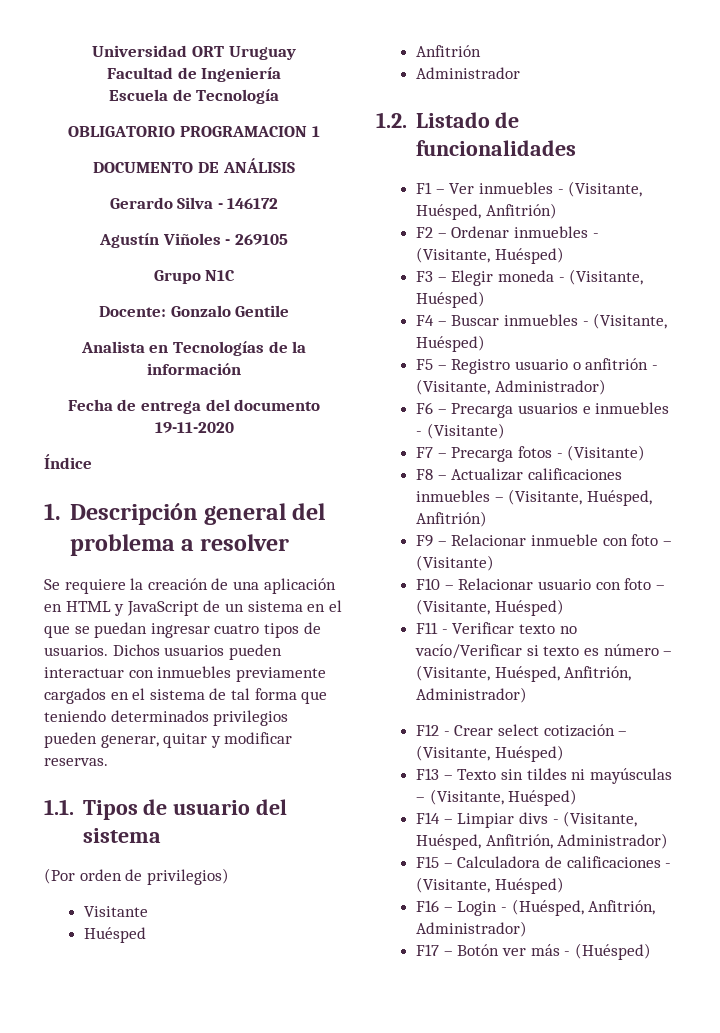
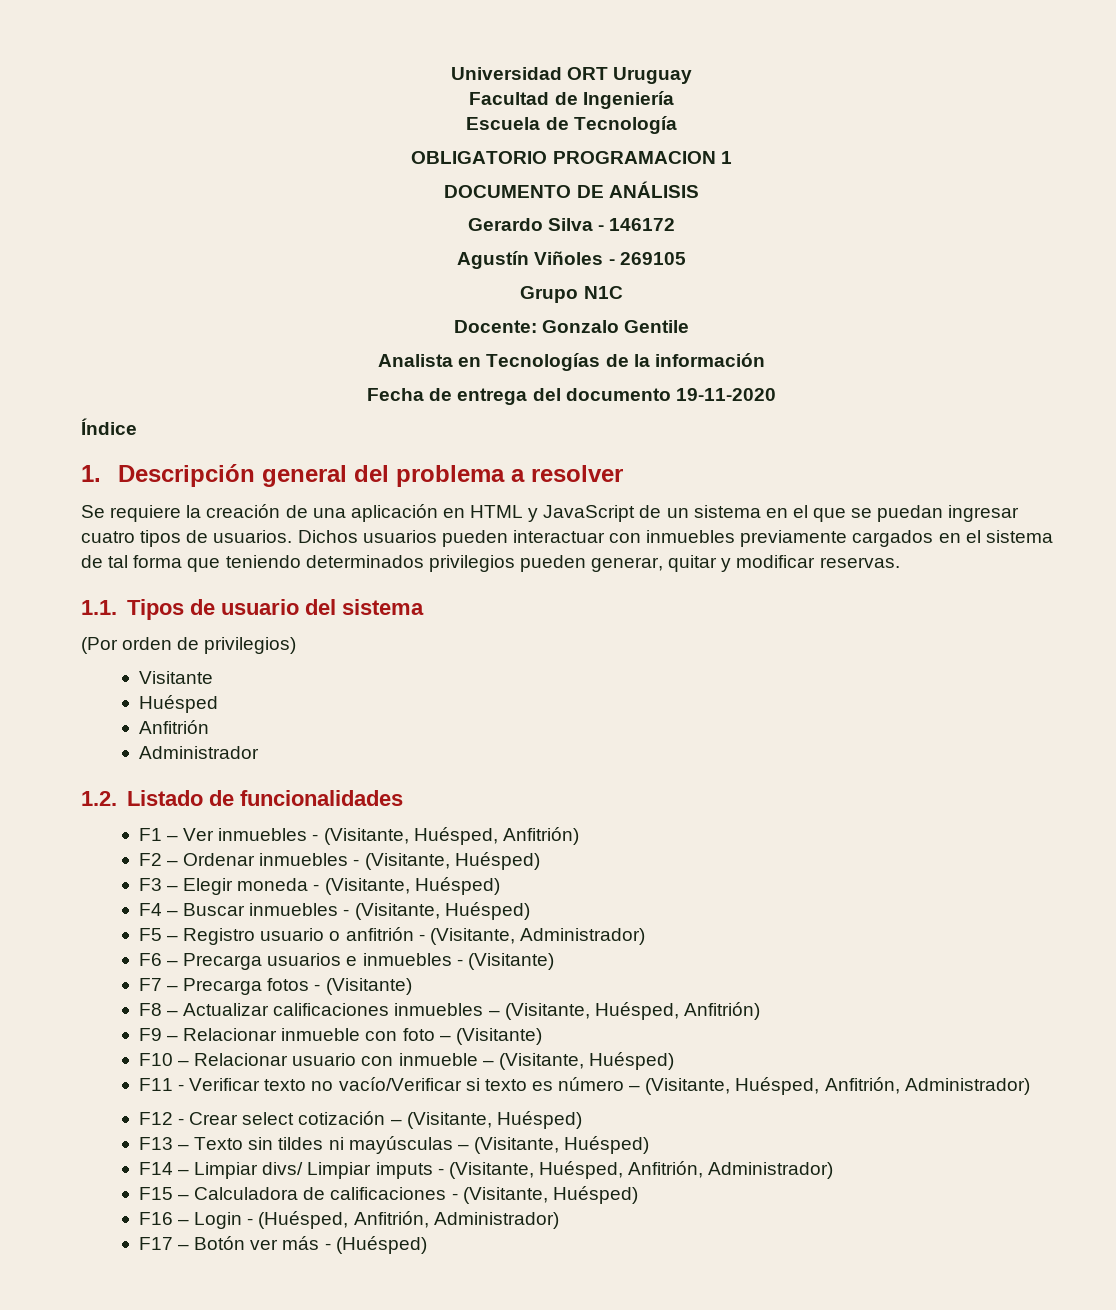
- F10 – Relacionar usuario con foto – (Visitante, Huésped)
+ F10 – Relacionar usuario con inmueble – (Visitante, Huésped)
- F14 – Limpiar divs - (Visitante, Huésped, Anfitrión, Administrador)
+ F14 – Limpiar divs/ Limpiar imputs - (Visitante, Huésped, Anfitrión, Administrador)

